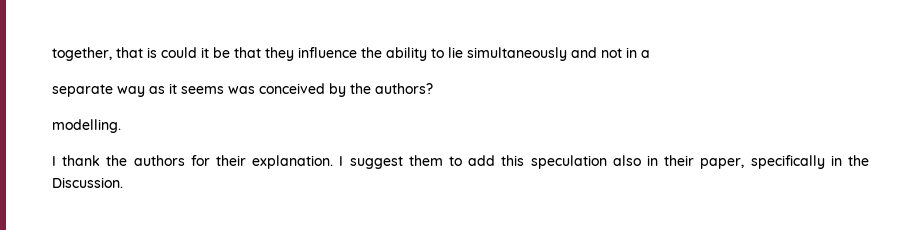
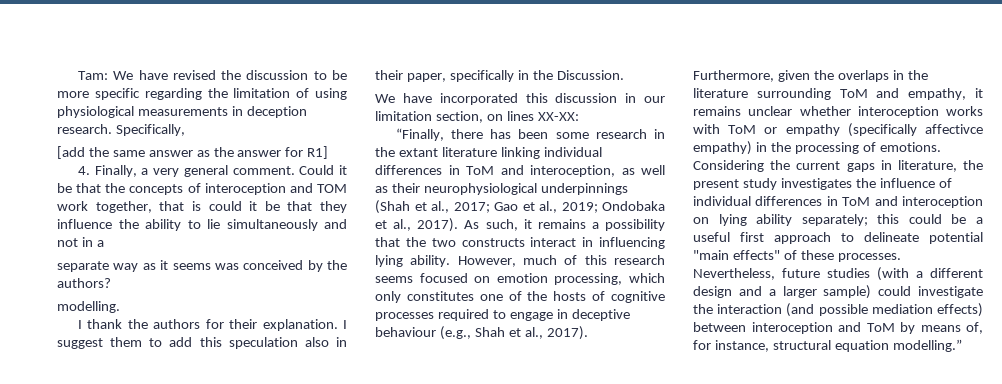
- together, that is could it be that they influence the ability to lie simultaneously and not in a
+ Tam: We have revised the discussion to be more specific regarding the limitation of using physiological measurements in deception research. Specifically,
+ [add the same answer as the answer for R1]
+ 4. Finally, a very general comment. Could it be that the concepts of interoception and TOM work together, that is could it be that they influence the ability to lie simultaneously and not in a
+ We have incorporated this discussion in our limitation section, on lines XX-XX:
+ “Finally, there has been some research in the extant literature linking individual differences in ToM and interoception, as well as their neurophysiological underpinnings (Shah et al., 2017; Gao et al., 2019; Ondobaka et al., 2017). As such, it remains a possibility that the two constructs interact in influencing lying ability. However, much of this research seems focused on emotion processing, which only constitutes one of the hosts of cognitive processes required to engage in deceptive behaviour (e.g., Shah et al., 2017). Furthermore, given the overlaps in the literature surrounding ToM and empathy, it remains unclear whether interoception works with ToM or empathy (specifically affectivce empathy) in the processing of emotions. Considering the current gaps in literature, the present study investigates the influence of individual differences in ToM and interoception on lying ability separately; this could be a useful first approach to delineate potential "main effects" of these processes. Nevertheless, future studies (with a different design and a larger sample) could investigate the interaction (and possible mediation effects) between interoception and ToM by means of, for instance, structural equation modelling.”

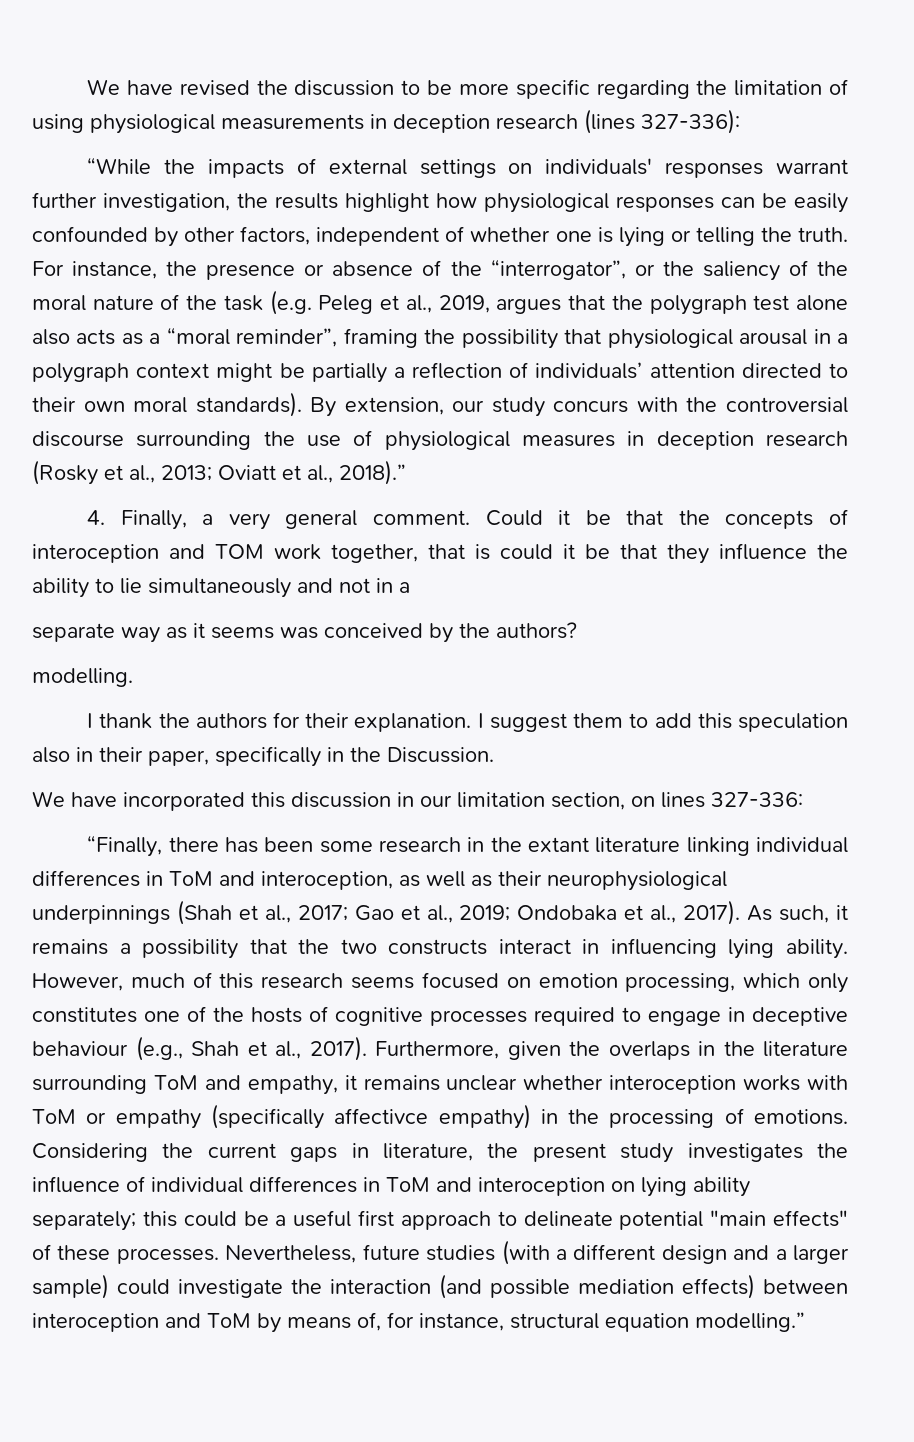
- Tam: We have revised the discussion to be more specific regarding the limitation of using physiological measurements in deception research. Specifically,
- [add the same answer as the answer for R1]
+ We have revised the discussion to be more specific regarding the limitation of using physiological measurements in deception research (lines 327-336):
+ “While the impacts of external settings on individuals' responses warrant further investigation, the results highlight how physiological responses can be easily confounded by other factors, independent of whether one is lying or telling the truth. For instance, the presence or absence of the “interrogator”, or the saliency of the moral nature of the task (e.g. Peleg et al., 2019, argues that the polygraph test alone also acts as a “moral reminder”, framing the possibility that physiological arousal in a polygraph context might be partially a reflection of individuals’ attention directed to their own moral standards). By extension, our study concurs with the controversial discourse surrounding the use of physiological measures in deception research (Rosky et al., 2013; Oviatt et al., 2018).”
- We have incorporated this discussion in our limitation section, on lines XX-XX:
+ We have incorporated this discussion in our limitation section, on lines 327-336:

